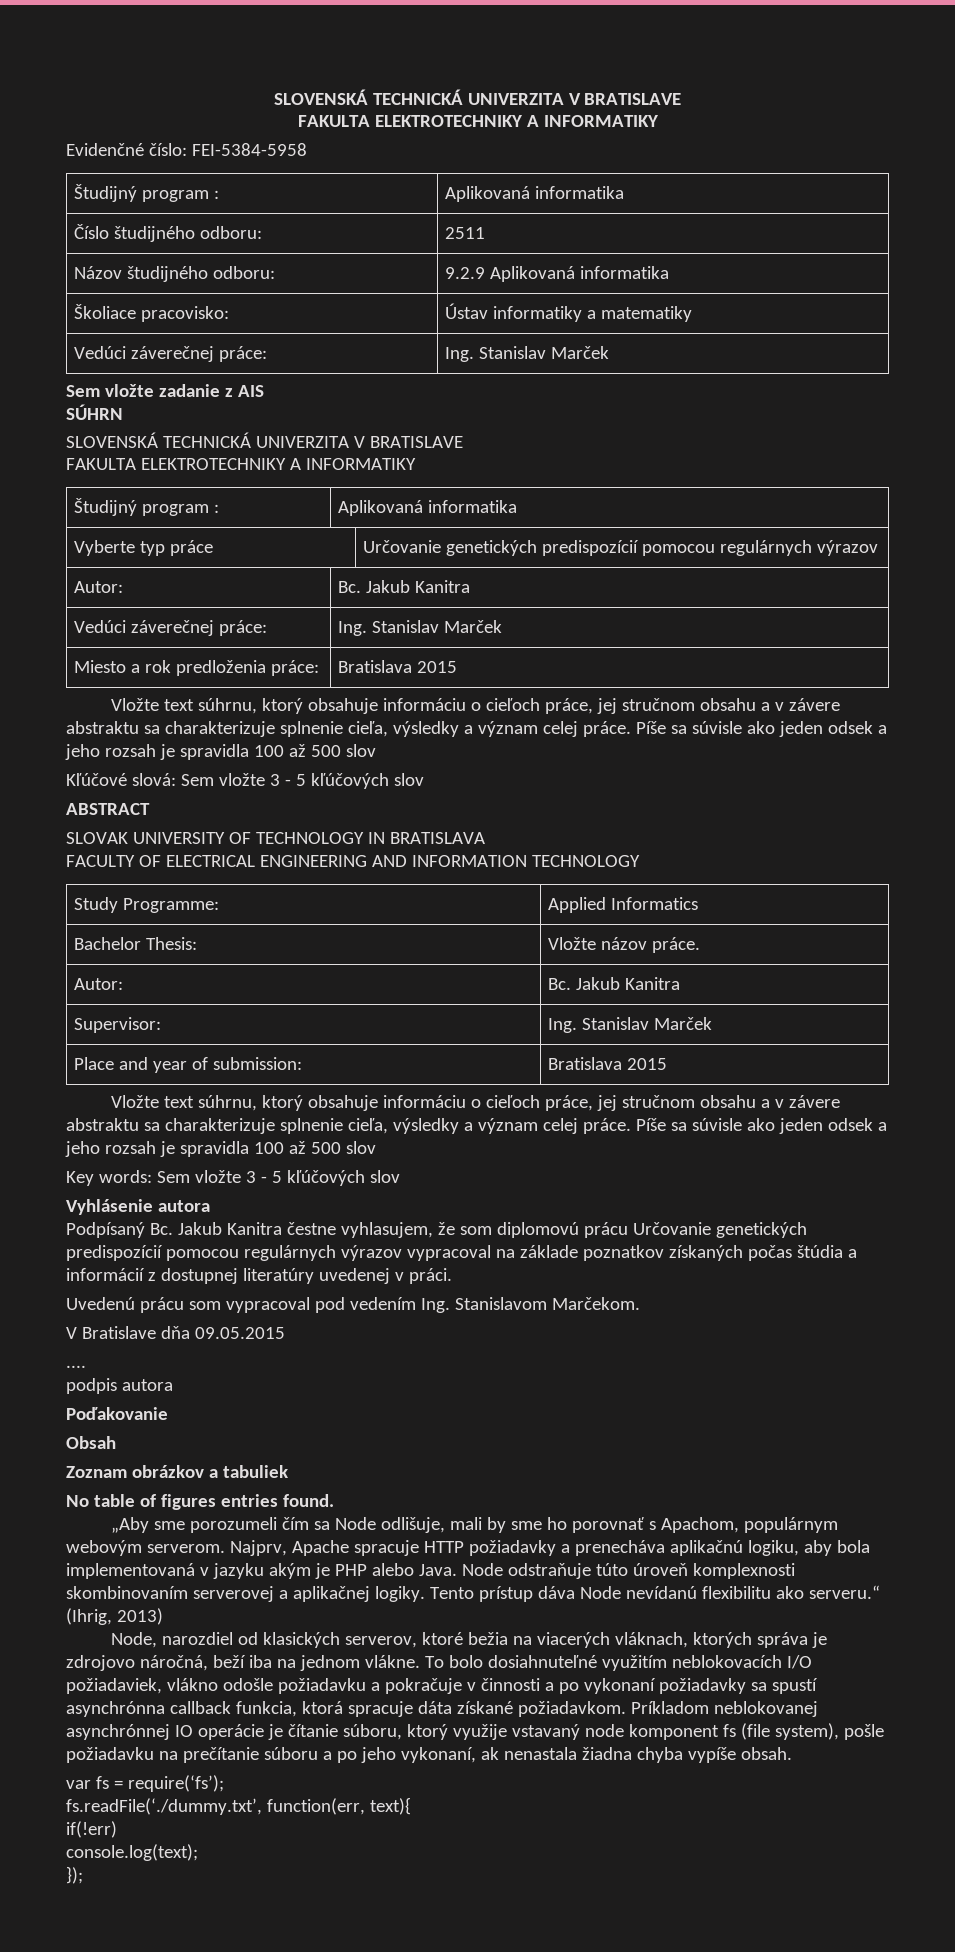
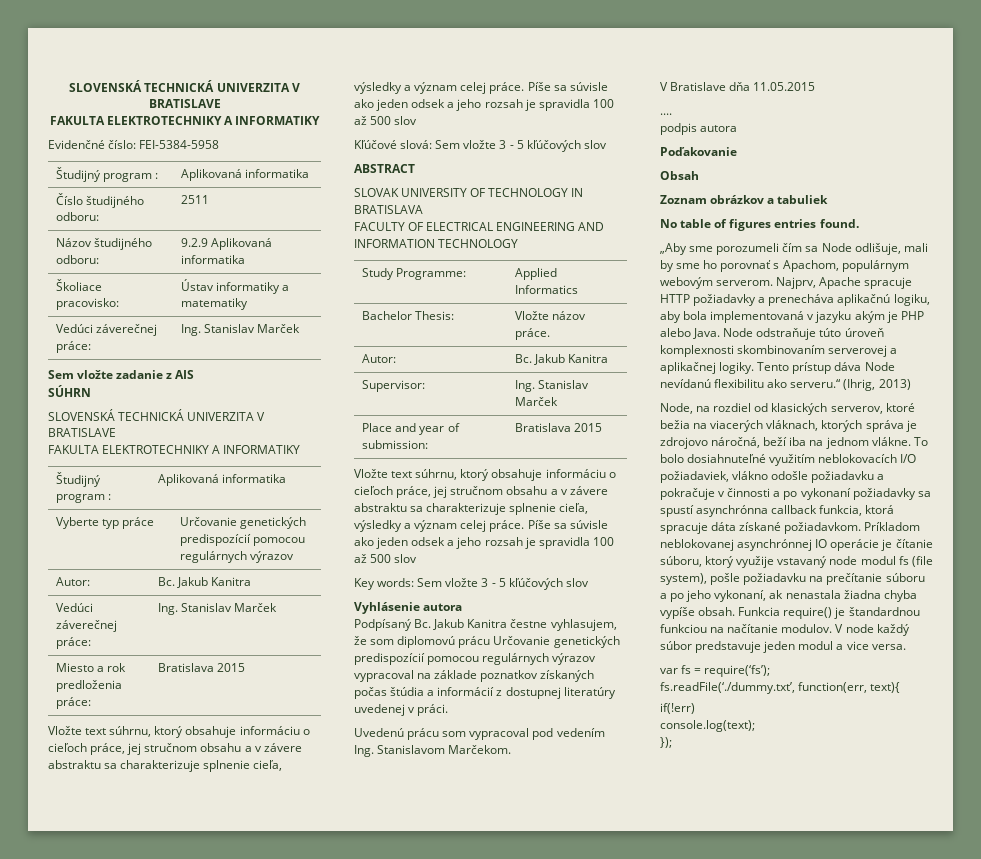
- V Bratislave dňa 09.05.2015
+ V Bratislave dňa 11.05.2015
- Node, narozdiel od klasických serverov, ktoré bežia na viacerých vláknach, ktorých správa je zdrojovo náročná, beží iba na jednom vlákne.
+ Node, na rozdiel od klasických serverov, ktoré bežia na viacerých vláknach, ktorých správa je zdrojovo náročná, beží iba na jednom vlákne.
- Príkladom neblokovanej asynchrónnej IO operácie je čítanie súboru, ktorý využije vstavaný node komponent fs (file system), pošle požiadavku na prečítanie súboru a po jeho vykonaní, ak nenastala žiadna chyba vypíše obsah.
+ Príkladom neblokovanej asynchrónnej IO operácie je čítanie súboru, ktorý využije vstavaný node modul fs (file system), pošle požiadavku na prečítanie súboru a po jeho vykonaní, ak nenastala žiadna chyba vypíše obsah. Funkcia require() je štandardnou funkciou na načítanie modulov. V node každý súbor predstavuje jeden modul a vice versa.

